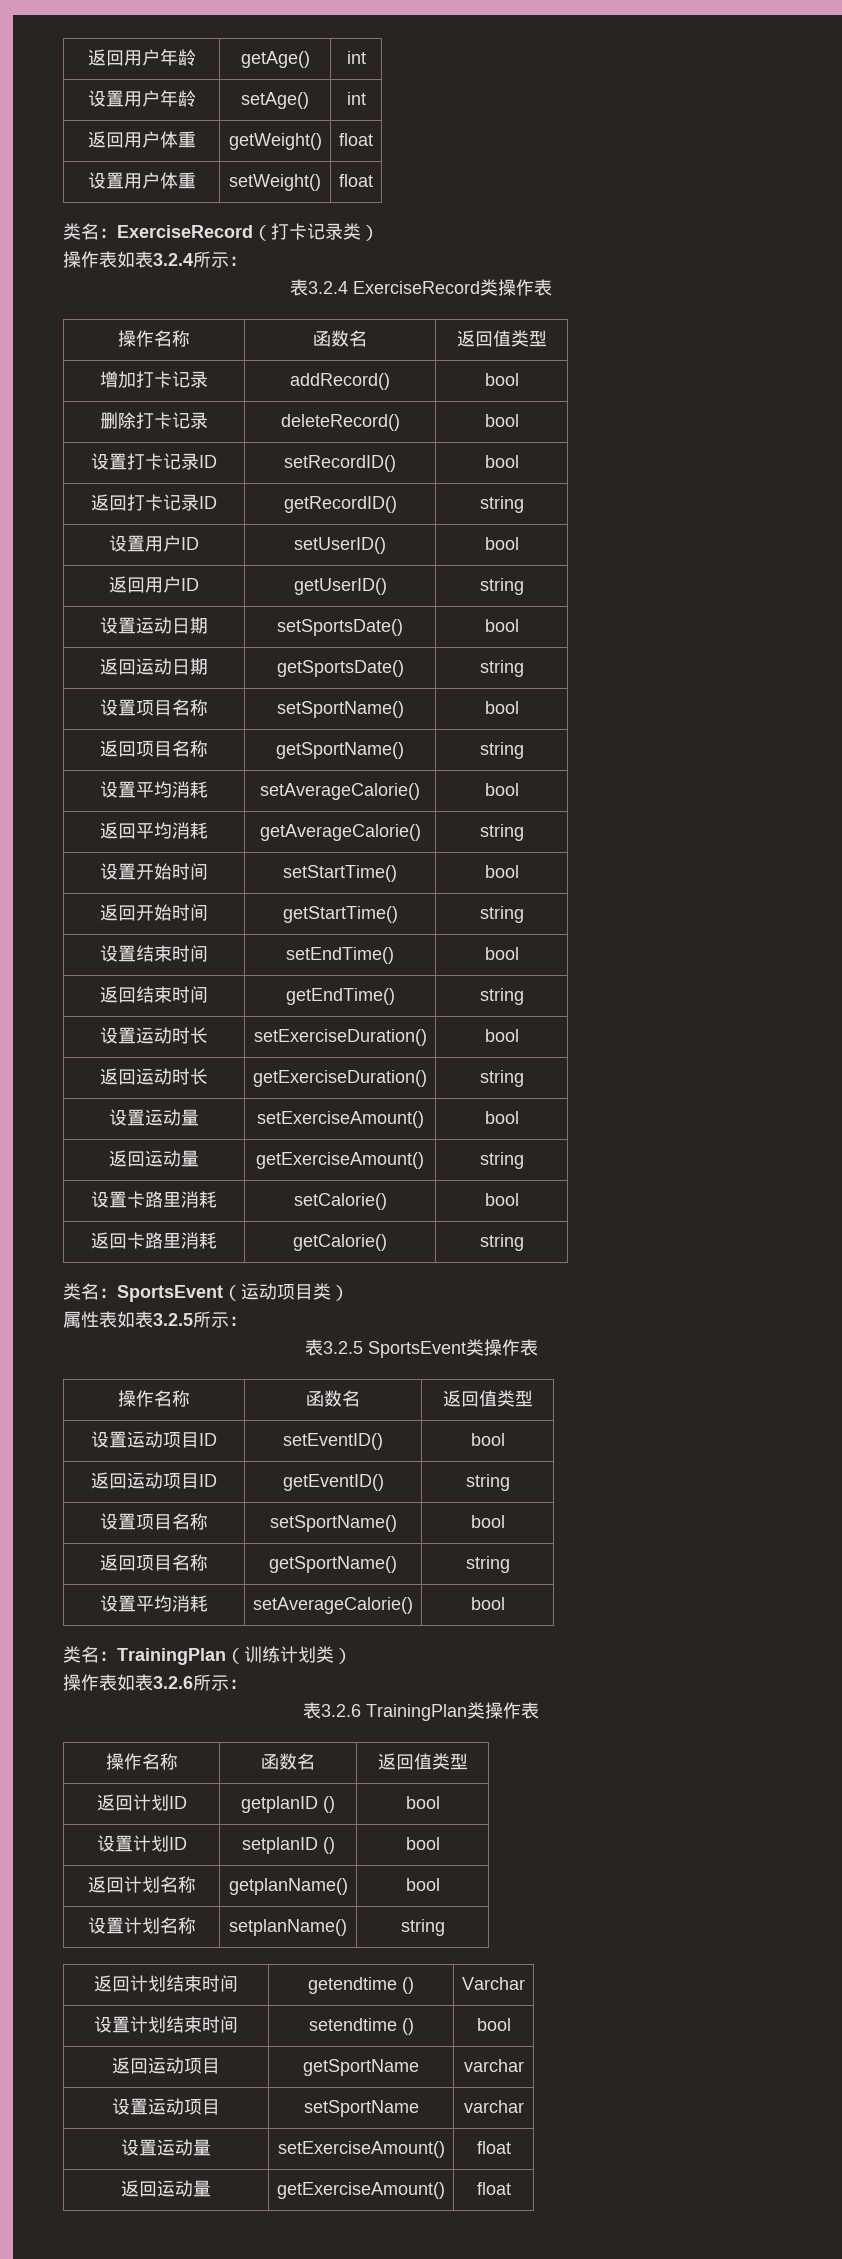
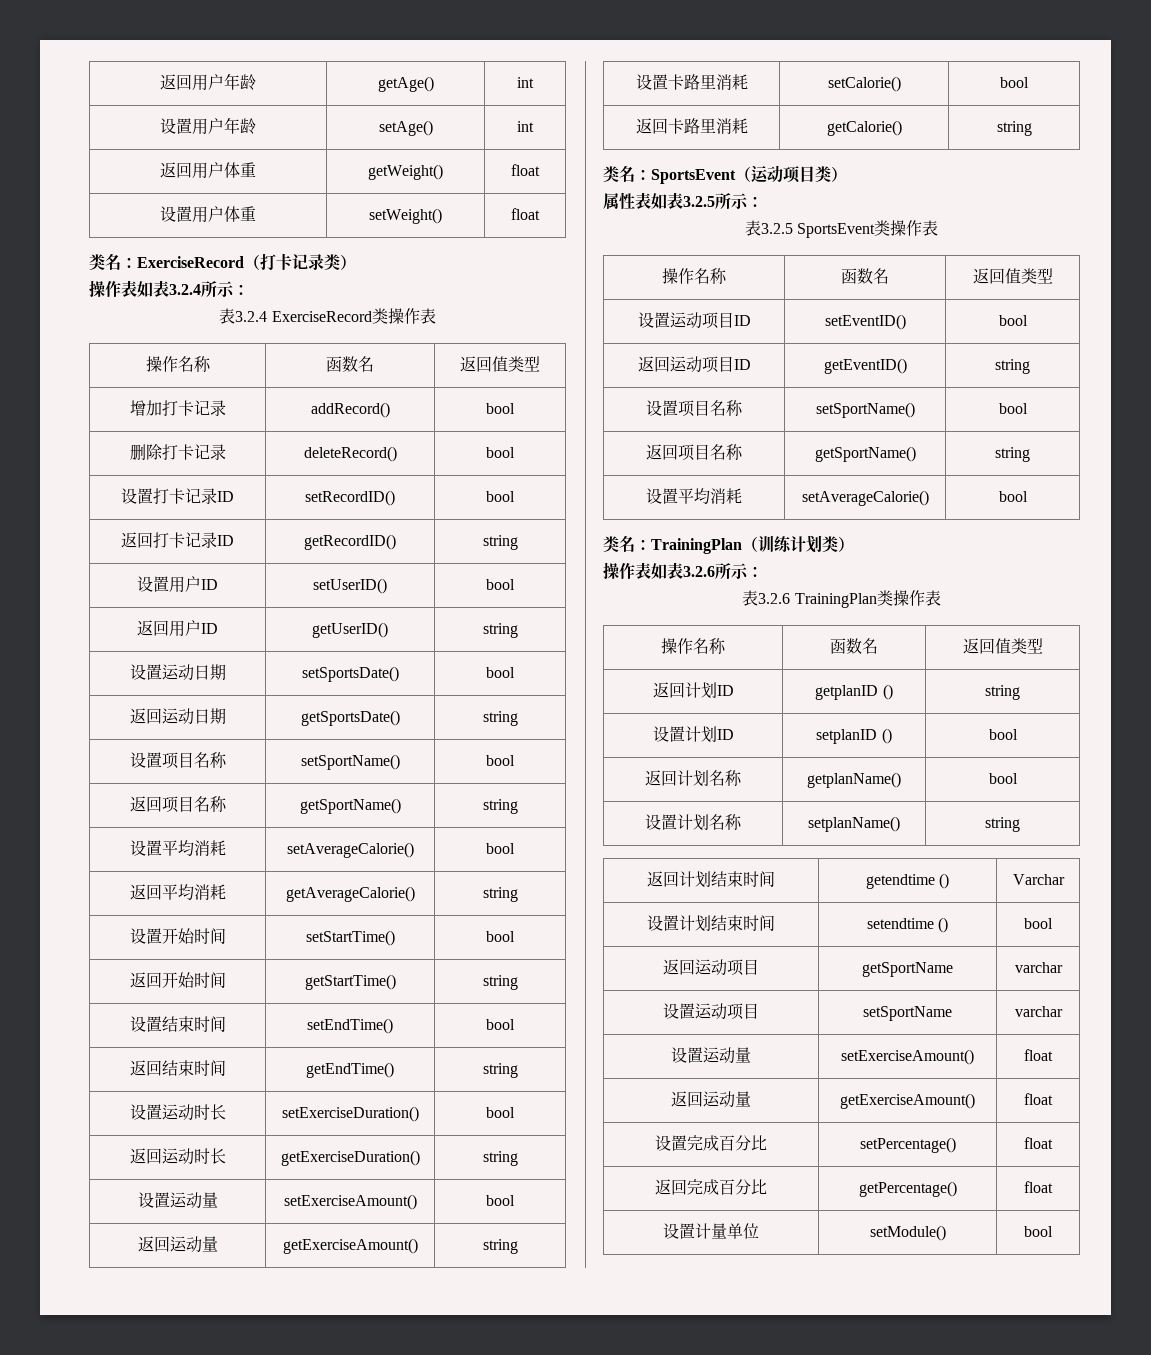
- 返回计划ID | getplanID () | bool
+ 返回计划ID | getplanID () | string
+ 设置完成百分比 | setPercentage() | float
+ 返回完成百分比 | getPercentage() | float
+ 设置计量单位 | setModule() | bool

